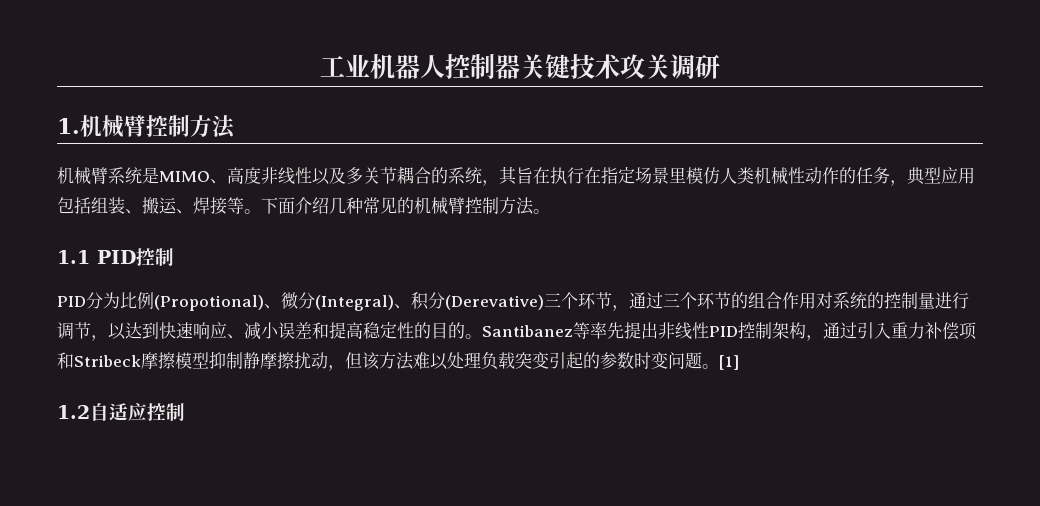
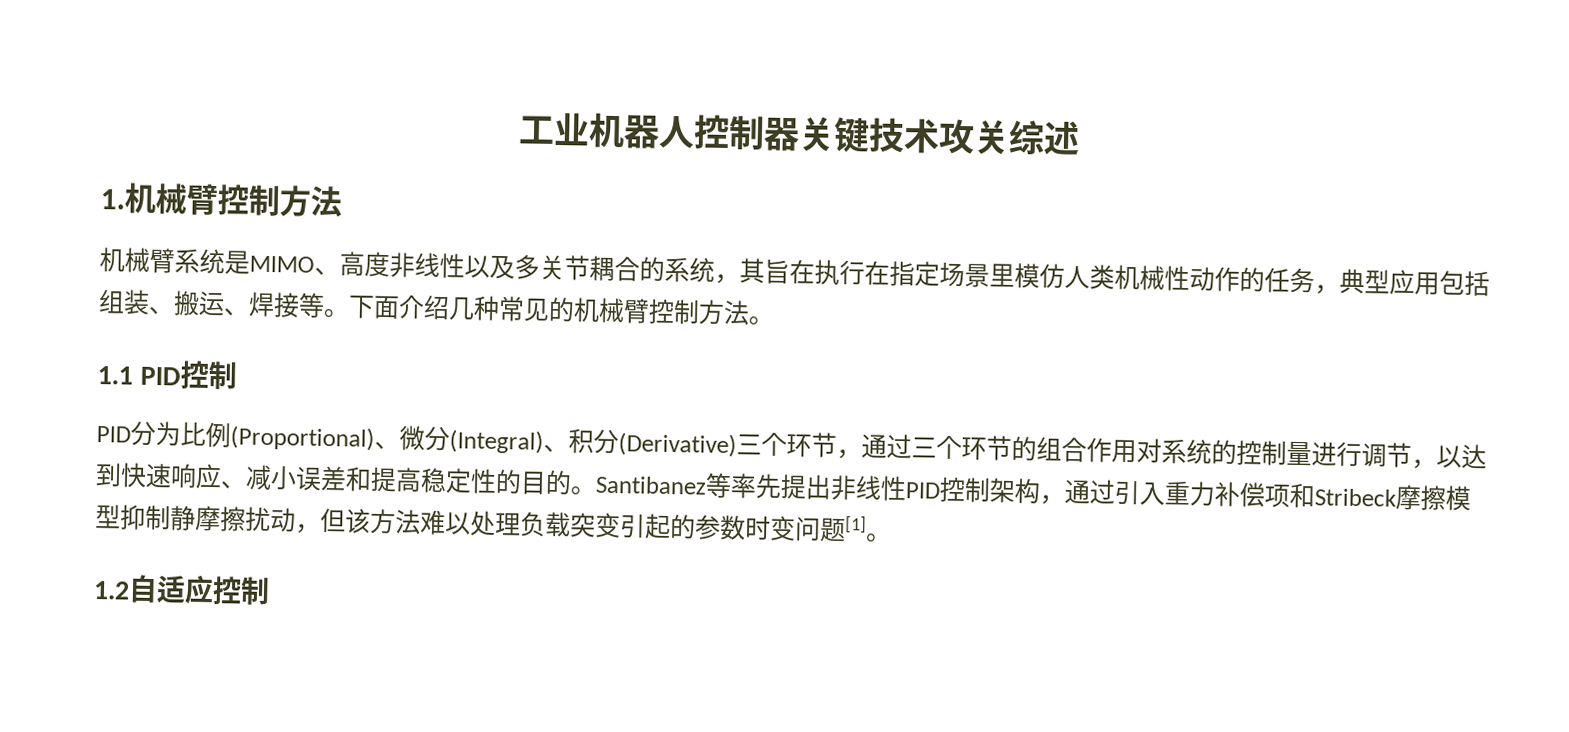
- 工业机器人控制器关键技术攻关调研
+ 工业机器人控制器关键技术攻关综述
- PID分为比例(Propotional)、微分(Integral)、积分(Derevative)三个环节，通过三个环节的组合作用对系统的控制量进行调节，以达到快速响应、减小误差和提高稳定性的目的。
+ PID分为比例(Proportional)、微分(Integral)、积分(Derivative)三个环节，通过三个环节的组合作用对系统的控制量进行调节，以达到快速响应、减小误差和提高稳定性的目的。
- Santibanez等率先提出非线性PID控制架构，通过引入重力补偿项和Stribeck摩擦模型抑制静摩擦扰动，但该方法难以处理负载突变引起的参数时变问题。[1]
+ Santibanez等率先提出非线性PID控制架构，通过引入重力补偿项和Stribeck摩擦模型抑制静摩擦扰动，但该方法难以处理负载突变引起的参数时变问题[1]。

